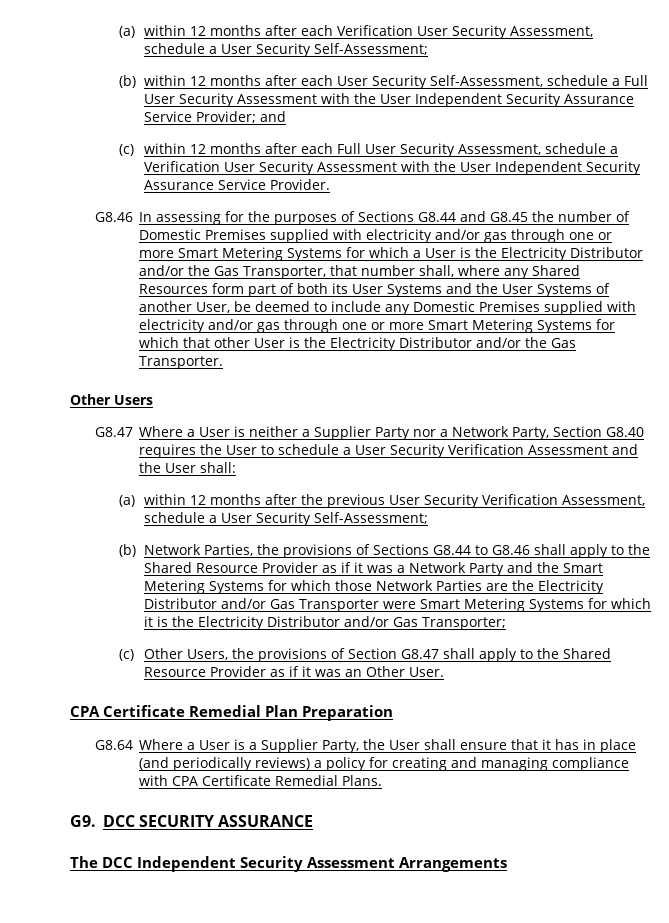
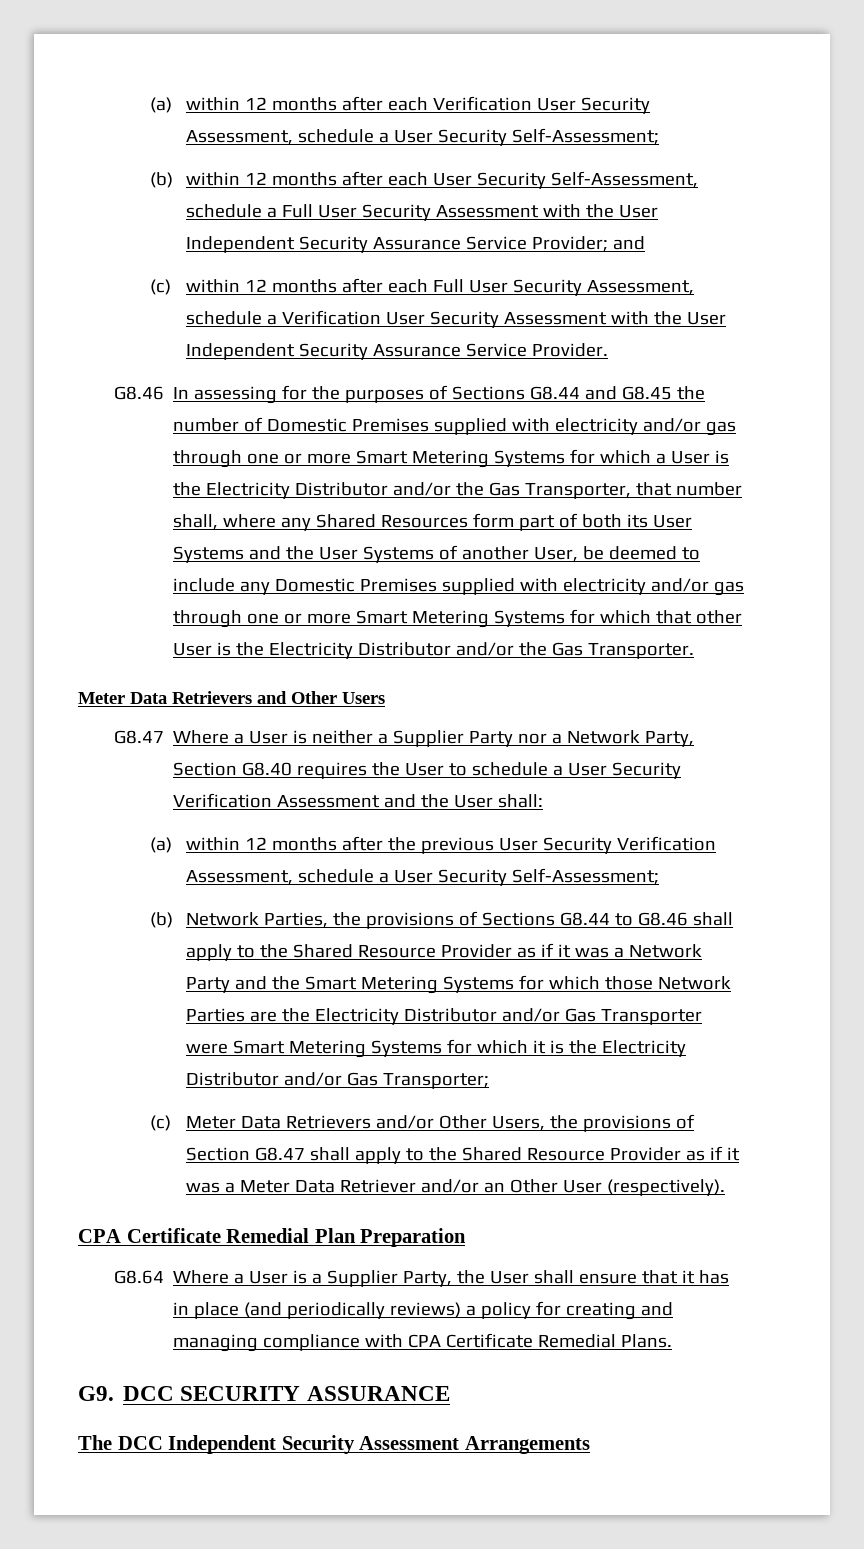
- Other Users
+ Meter Data Retrievers and Other Users
- (c) Other Users, the provisions of Section G8.47 shall apply to the Shared Resource Provider as if it was an Other User.
+ (c) Meter Data Retrievers and/or Other Users, the provisions of Section G8.47 shall apply to the Shared Resource Provider as if it was a Meter Data Retriever and/or an Other User (respectively).

